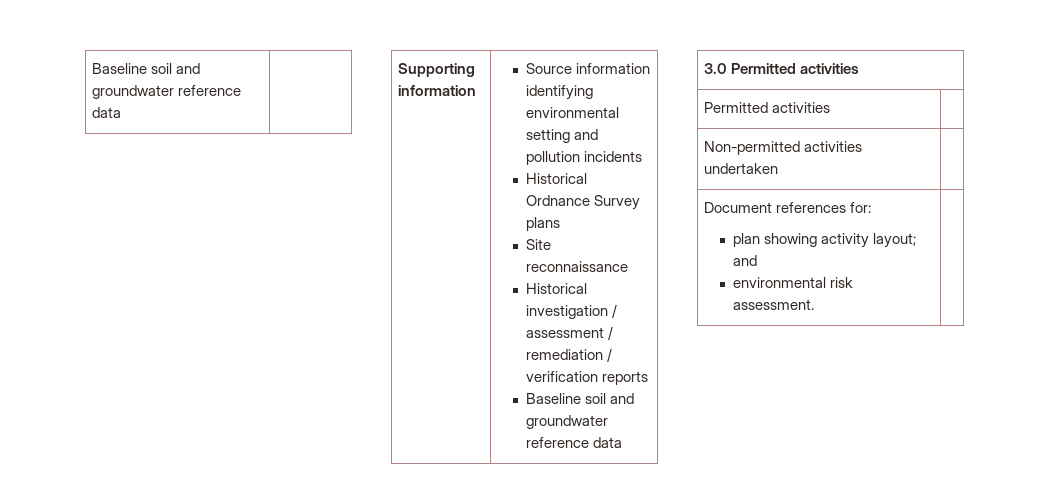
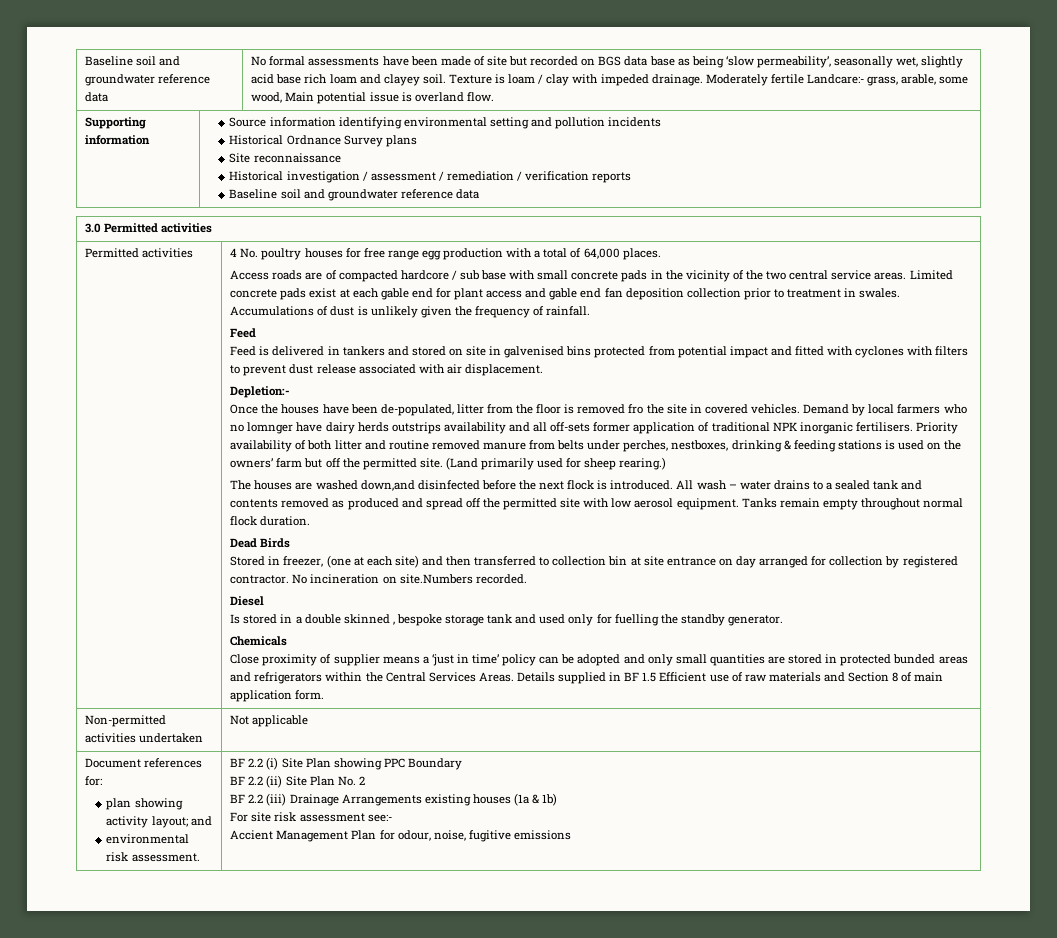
+ No formal assessments have been made of site but recorded on BGS data base as being ‘slow permeability’, seasonally wet, slightly acid base rich loam and clayey soil. Texture is loam / clay with impeded drainage. Moderately fertile Landcare:- grass, arable, some wood, Main potential issue is overland flow.
+ 4 No. poultry houses for free range egg production with a total of 64,000 places.
+ Access roads are of compacted hardcore / sub base with small concrete pads in the vicinity of the two central service areas. Limited concrete pads exist at each gable end for plant access and gable end fan deposition collection prior to treatment in swales. Accumulations of dust is unlikely given the frequency of rainfall.
+ Feed
+ Feed is delivered in tankers and stored on site in galvenised bins protected from potential impact and fitted with cyclones with filters to prevent dust release associated with air displacement.
+ Depletion:-
+ Once the houses have been de-populated, litter from the floor is removed fro the site in covered vehicles. Demand by local farmers who no lomnger have dairy herds outstrips availability and all off-sets former application of traditional NPK inorganic fertilisers. Priority availability of both litter and routine removed manure from belts under perches, nestboxes, drinking & feeding stations is used on the owners’ farm but off the permitted site. (Land primarily used for sheep rearing.)
+ The houses are washed down,and disinfected before the next flock is introduced. All wash – water drains to a sealed tank and contents removed as produced and spread off the permitted site with low aerosol equipment. Tanks remain empty throughout normal flock duration.
+ Dead Birds
+ Stored in freezer, (one at each site) and then transferred to collection bin at site entrance on day arranged for collection by registered contractor. No incineration on site.Numbers recorded.
+ Diesel
+ Is stored in a double skinned , bespoke storage tank and used only for fuelling the standby generator.
+ Chemicals
+ Close proximity of supplier means a ‘just in time’ policy can be adopted and only small quantities are stored in protected bunded areas and refrigerators within the Central Services Areas. Details supplied in BF 1.5 Efficient use of raw materials and Section 8 of main application form.
- Non-permitted activities undertaken |
+ Non-permitted activities undertaken | Not applicable
+ BF 2.2 (i) Site Plan showing PPC Boundary
+ BF 2.2 (ii) Site Plan No. 2
+ BF 2.2 (iii) Drainage Arrangements existing houses (1a & 1b)
+ For site risk assessment see:-
+ Accient Management Plan for odour, noise, fugitive emissions

